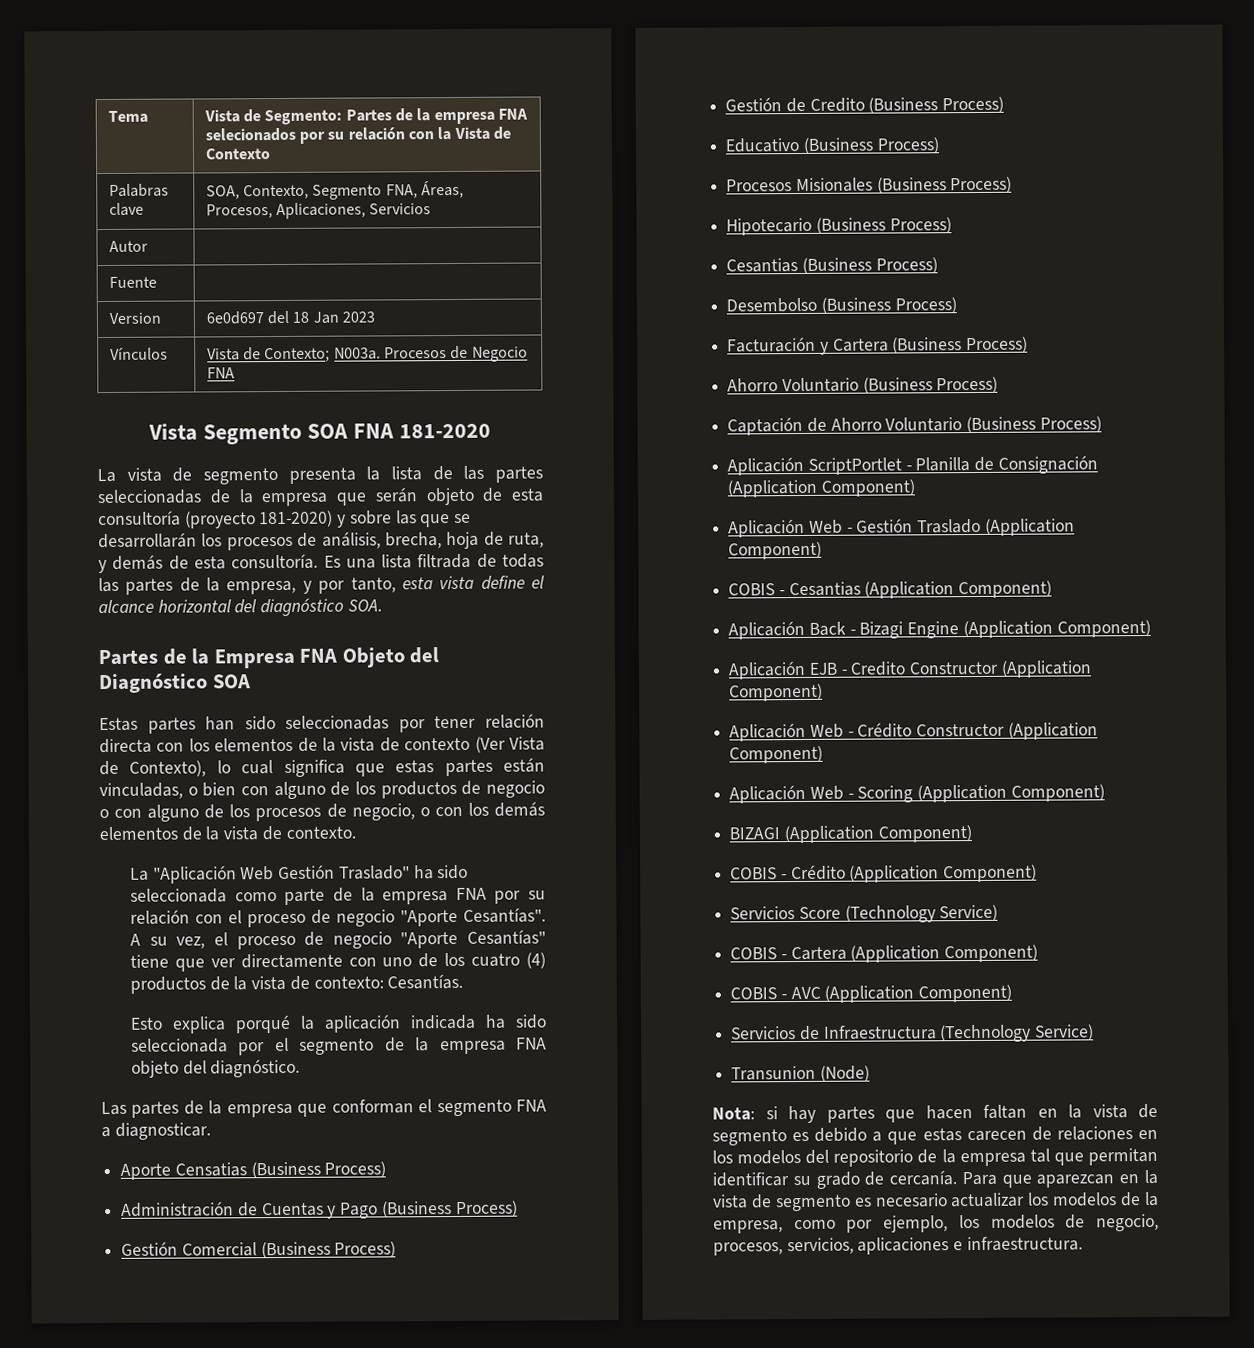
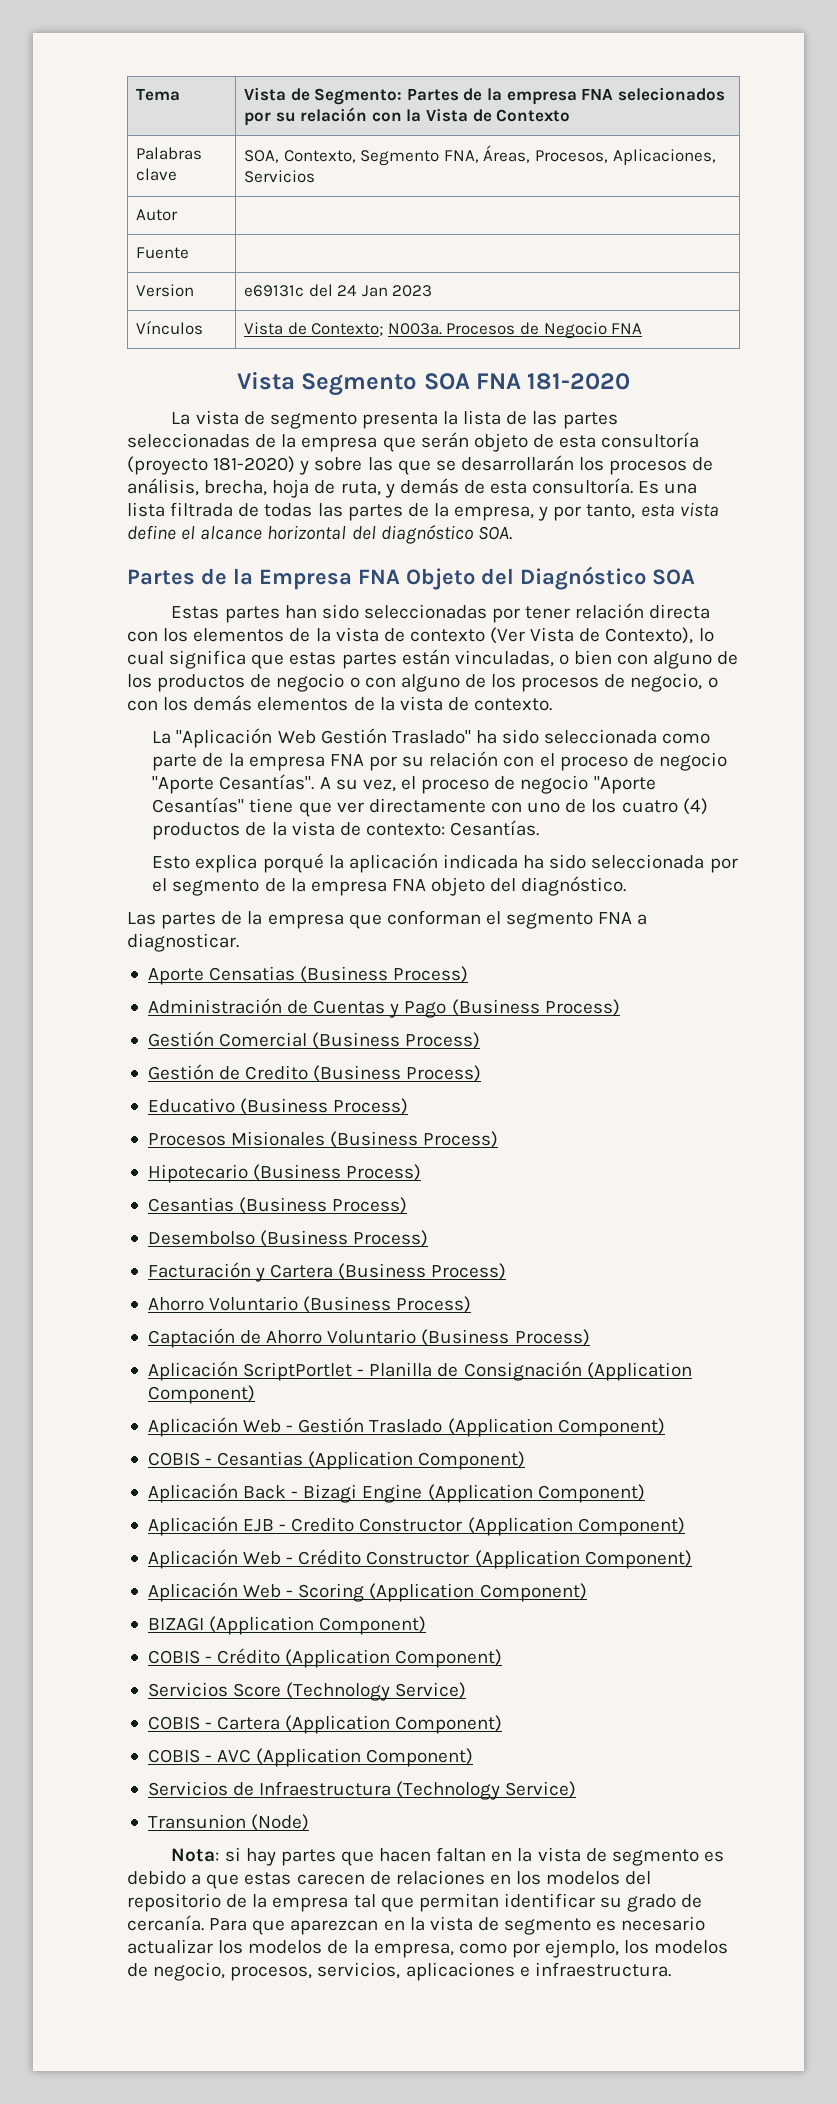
- Version | 6e0d697 del 18 Jan 2023
+ Version | e69131c del 24 Jan 2023

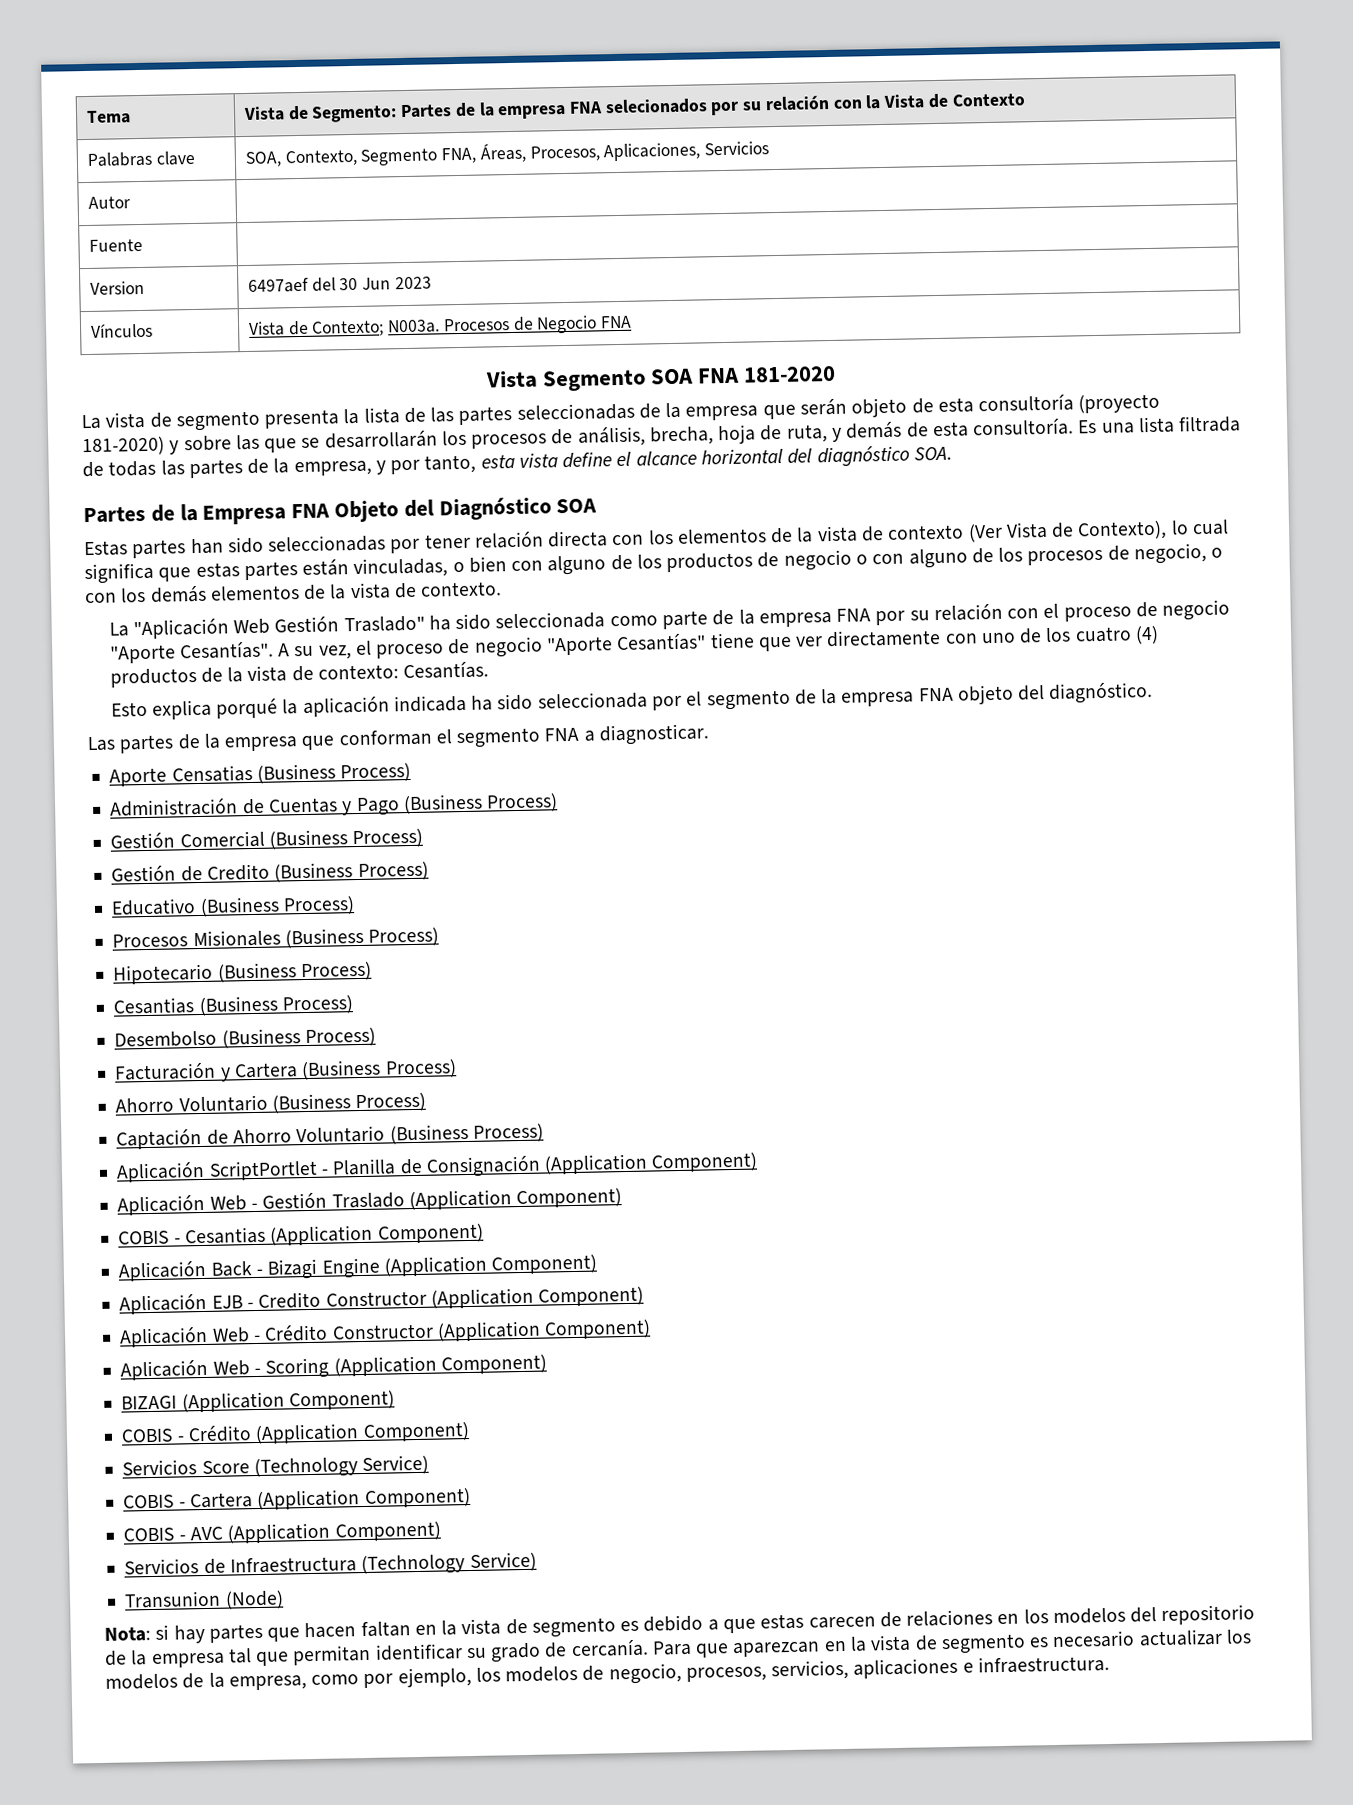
- Version | e69131c del 24 Jan 2023
+ Version | 6497aef del 30 Jun 2023

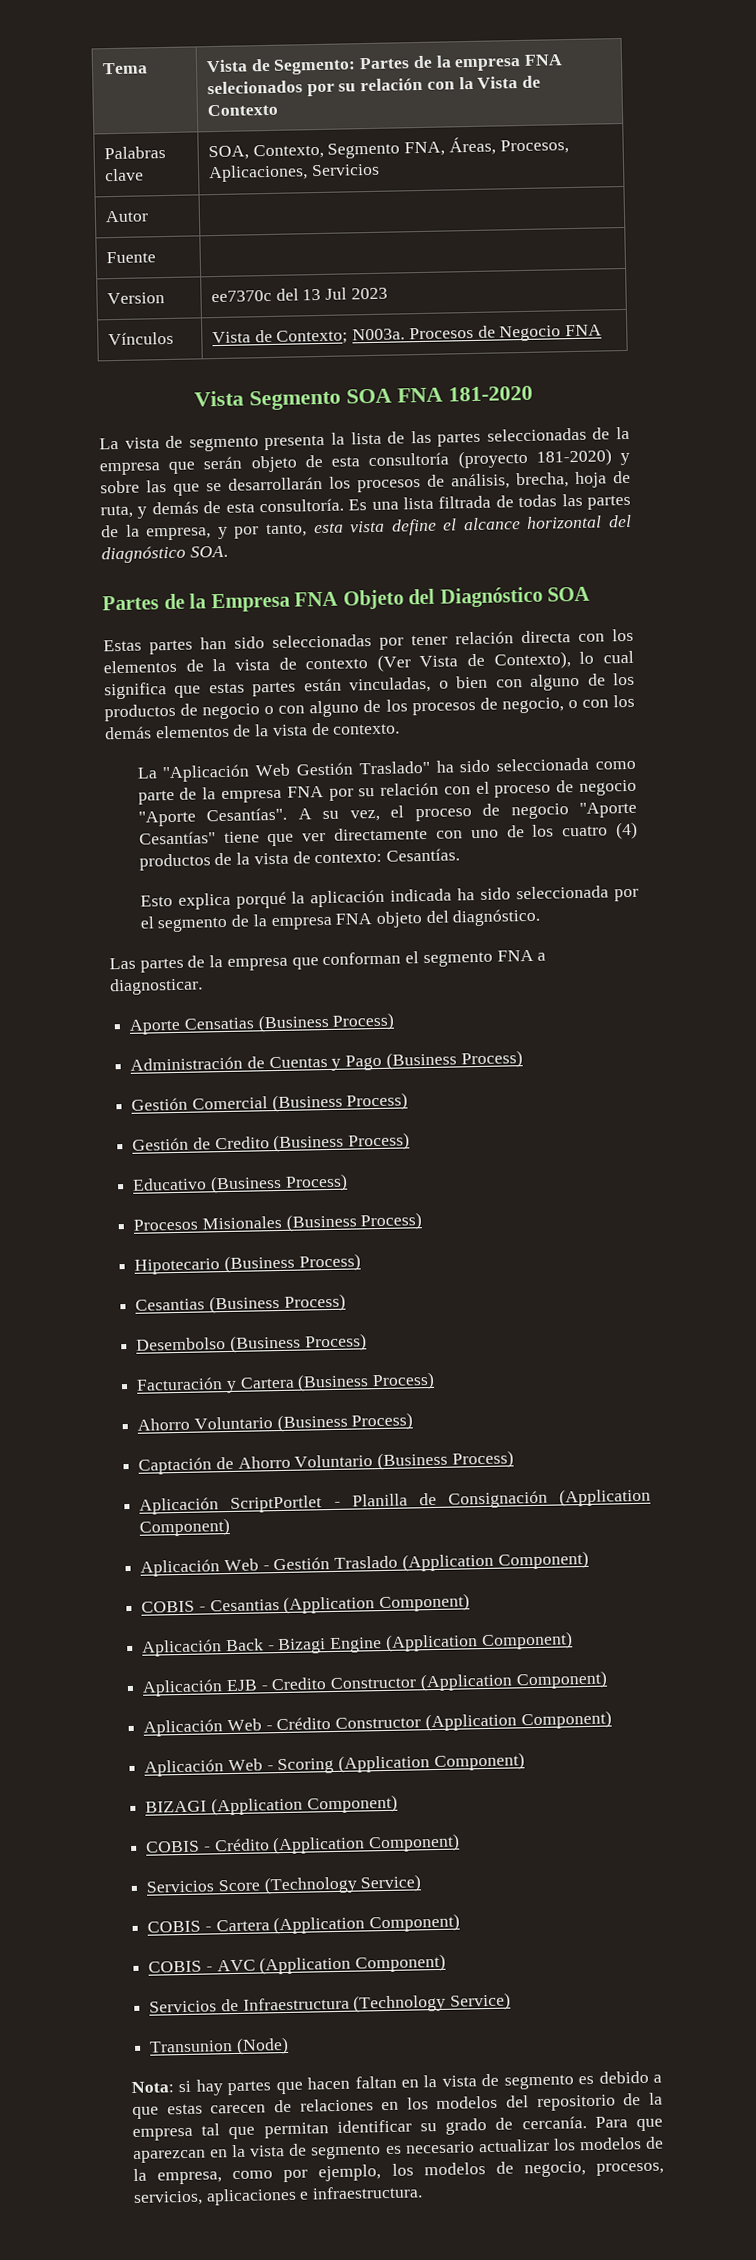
- Version | 6497aef del 30 Jun 2023
+ Version | ee7370c del 13 Jul 2023

